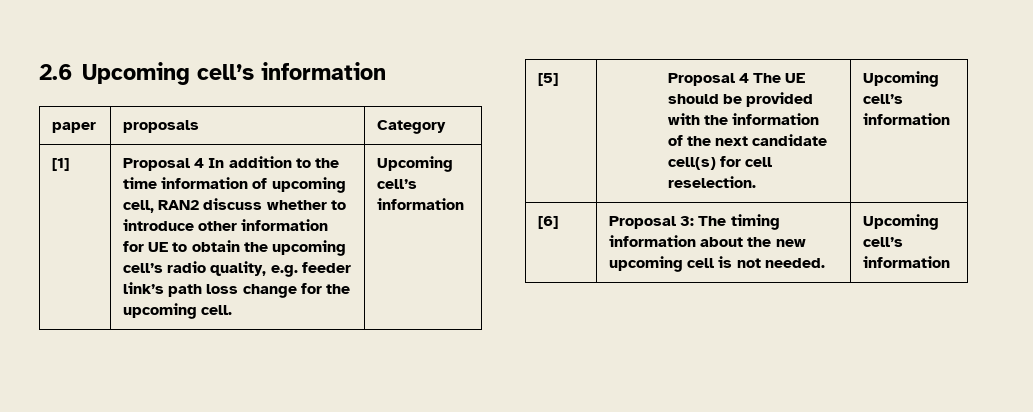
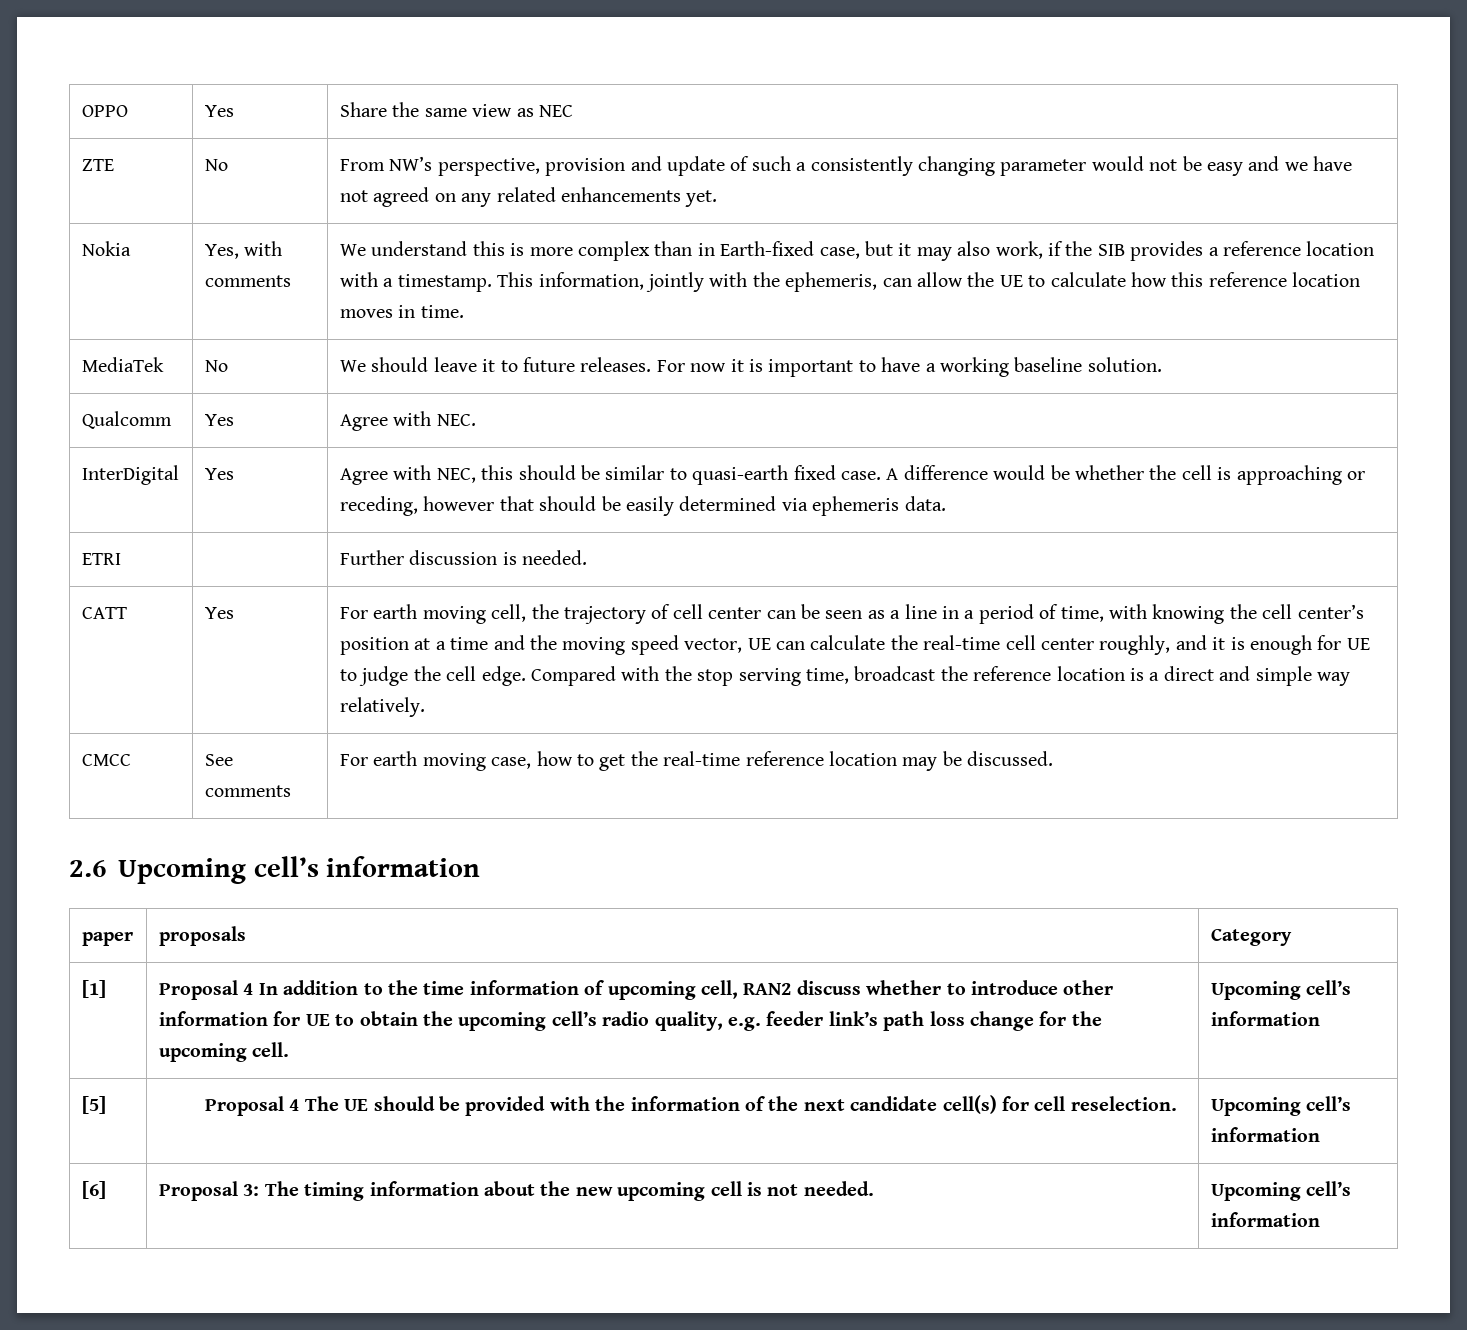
+ OPPO | Yes | Share the same view as NEC
+ ZTE | No | From NW’s perspective, provision and update of such a consistently changing parameter would not be easy and we have not agreed on any related enhancements yet.
+ Nokia | Yes, with comments | We understand this is more complex than in Earth-fixed case, but it may also work, if the SIB provides a reference location with a timestamp. This information, jointly with the ephemeris, can allow the UE to calculate how this reference location moves in time.
+ MediaTek | No | We should leave it to future releases. For now it is important to have a working baseline solution.
+ Qualcomm | Yes | Agree with NEC.
+ InterDigital | Yes | Agree with NEC, this should be similar to quasi-earth fixed case. A difference would be whether the cell is approaching or receding, however that should be easily determined via ephemeris data.
+ ETRI | | Further discussion is needed.
+ CATT | Yes | For earth moving cell, the trajectory of cell center can be seen as a line in a period of time, with knowing the cell center’s position at a time and the moving speed vector, UE can calculate the real-time cell center roughly, and it is enough for UE to judge the cell edge. Compared with the stop serving time, broadcast the reference location is a direct and simple way relatively.
+ CMCC | See comments | For earth moving case, how to get the real-time reference location may be discussed.

